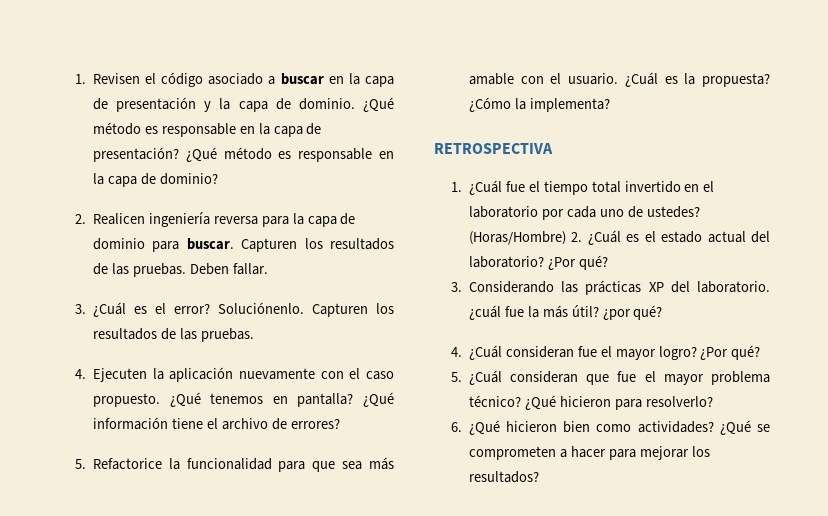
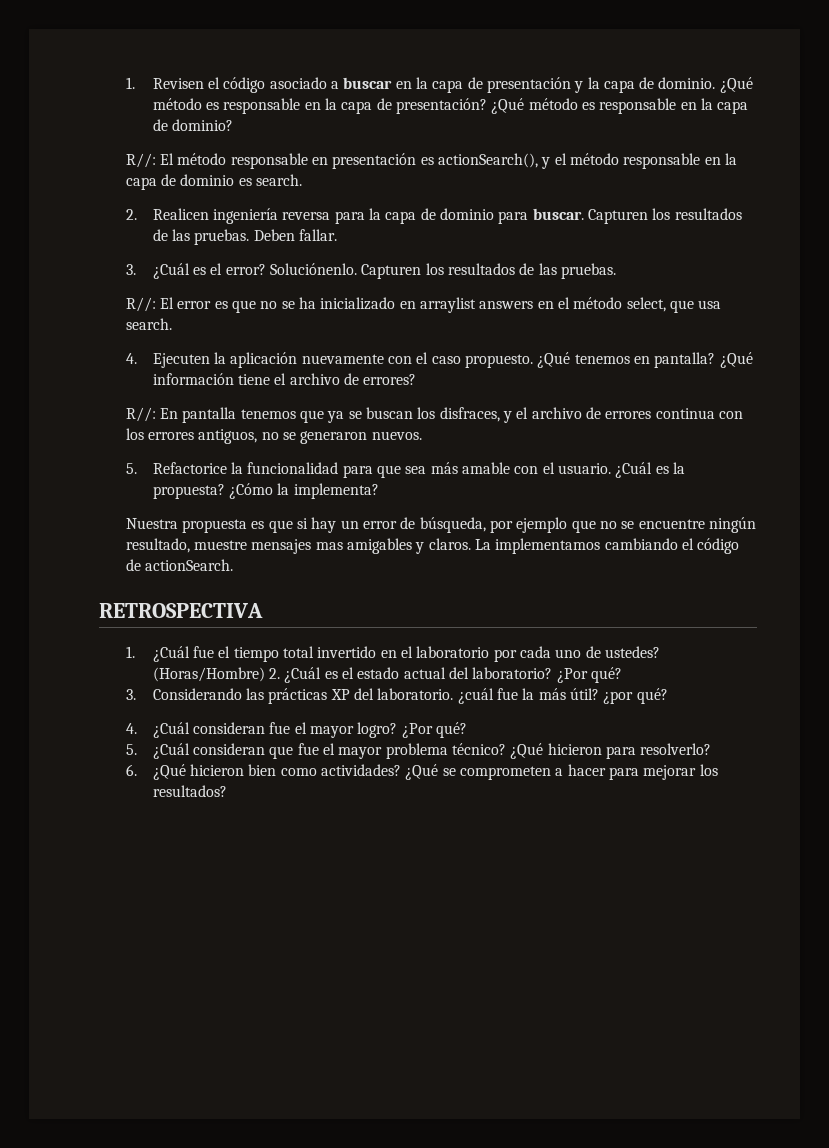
+ R//: El método responsable en presentación es actionSearch(), y el método responsable en la capa de dominio es search.
+ R//: El error es que no se ha inicializado en arraylist answers en el método select, que usa search.
+ R//: En pantalla tenemos que ya se buscan los disfraces, y el archivo de errores continua con los errores antiguos, no se generaron nuevos.
+ Nuestra propuesta es que si hay un error de búsqueda, por ejemplo que no se encuentre ningún resultado, muestre mensajes mas amigables y claros. La implementamos cambiando el código de actionSearch.

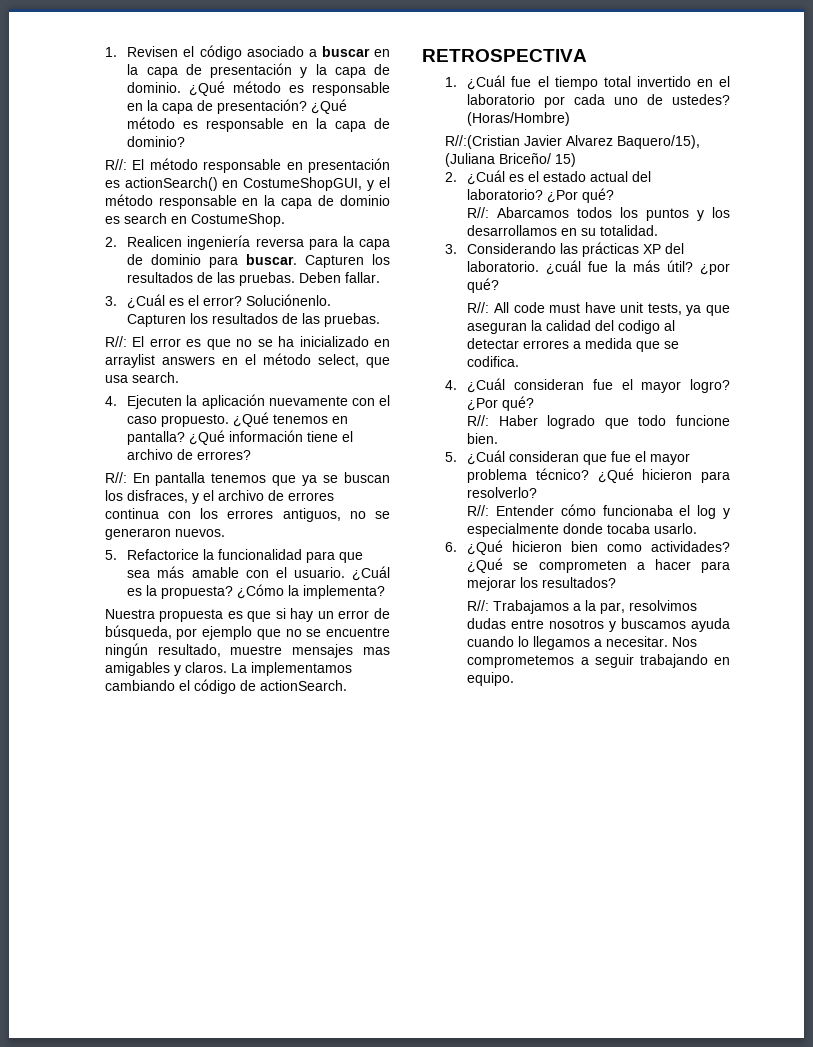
- R//: El método responsable en presentación es actionSearch(), y el método responsable en la capa de dominio es search.
+ R//: El método responsable en presentación es actionSearch() en CostumeShopGUI, y el método responsable en la capa de dominio es search en CostumeShop.
- (Horas/Hombre) 2. ¿Cuál es el estado actual del laboratorio?
+ (Horas/Hombre)
+ R//:(Cristian Javier Alvarez Baquero/15), (Juliana Briceño/ 15)
+ 2. ¿Cuál es el estado actual del laboratorio?
+ R//: Abarcamos todos los puntos y los desarrollamos en su totalidad.
+ R//: All code must have unit tests, ya que aseguran la calidad del codigo al detectar errores a medida que se codifica.
+ R//: Haber logrado que todo funcione bien.
+ R//: Entender cómo funcionaba el log y especialmente donde tocaba usarlo.
+ R//: Trabajamos a la par, resolvimos dudas entre nosotros y buscamos ayuda cuando lo llegamos a necesitar. Nos comprometemos a seguir trabajando en equipo.

